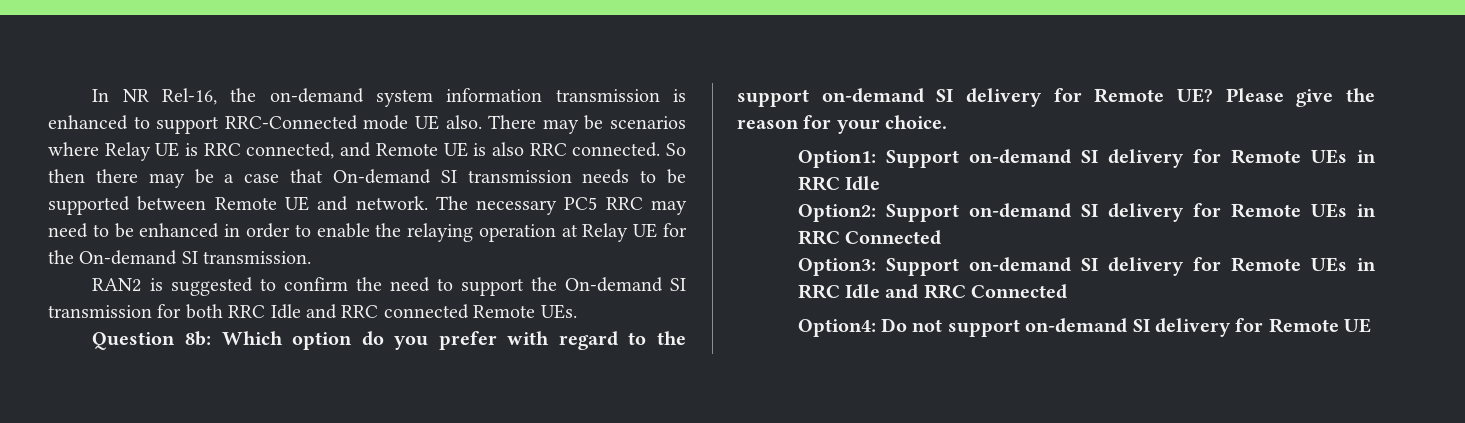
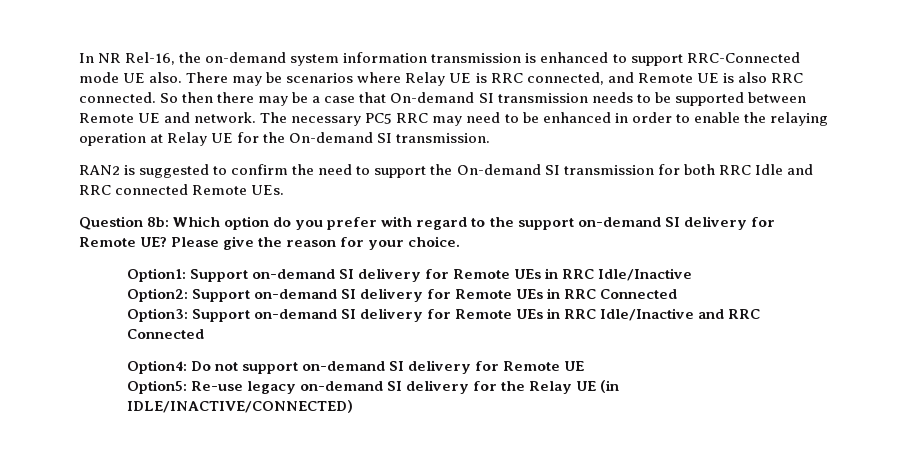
- Option1: Support on-demand SI delivery for Remote UEs in RRC Idle
+ Option1: Support on-demand SI delivery for Remote UEs in RRC Idle/Inactive
- Option3: Support on-demand SI delivery for Remote UEs in RRC Idle and RRC Connected
+ Option3: Support on-demand SI delivery for Remote UEs in RRC Idle/Inactive and RRC Connected
+ Option5: Re-use legacy on-demand SI delivery for the Relay UE (in IDLE/INACTIVE/CONNECTED)

